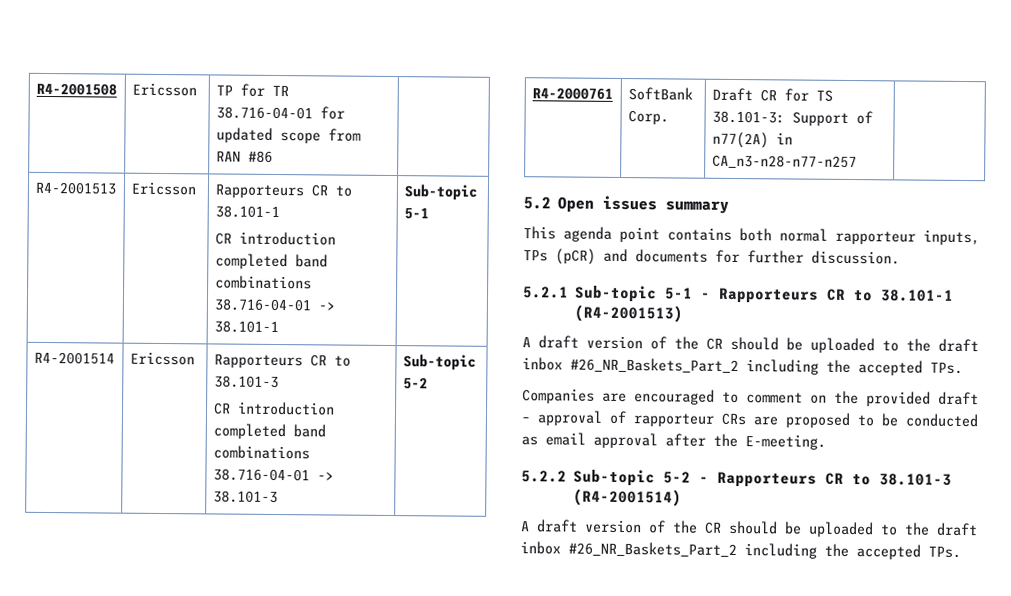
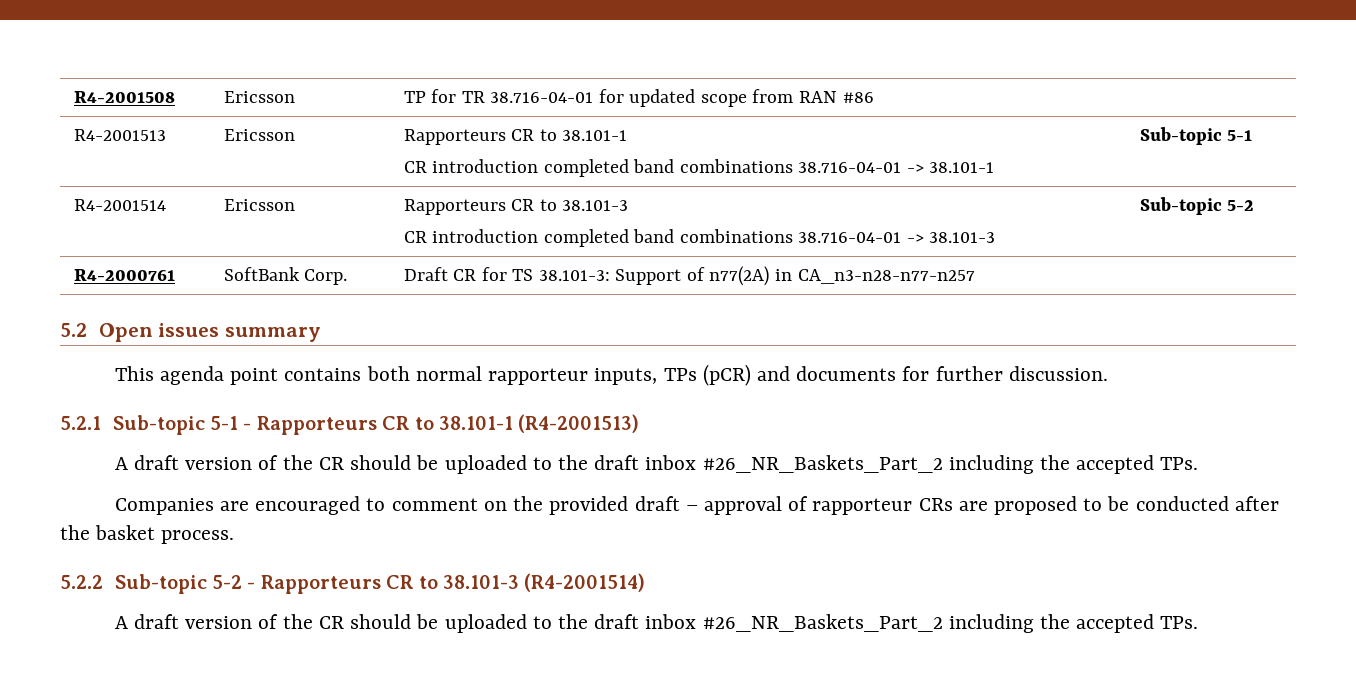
- Companies are encouraged to comment on the provided draft – approval of rapporteur CRs are proposed to be conducted as email approval after the E-meeting.
+ Companies are encouraged to comment on the provided draft – approval of rapporteur CRs are proposed to be conducted after the basket process.

